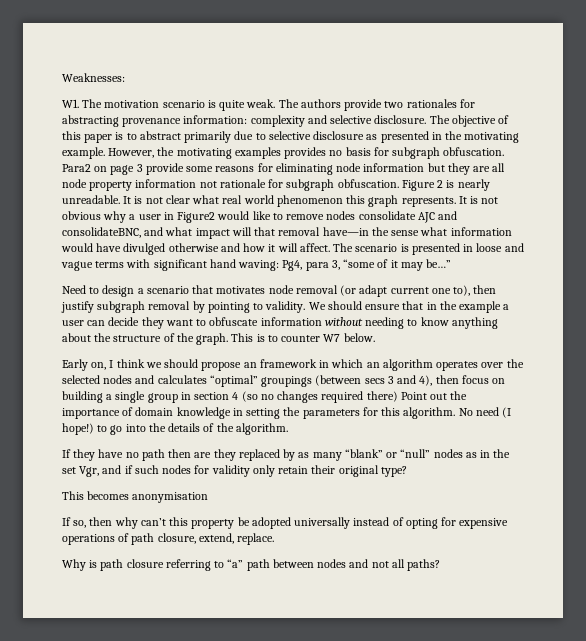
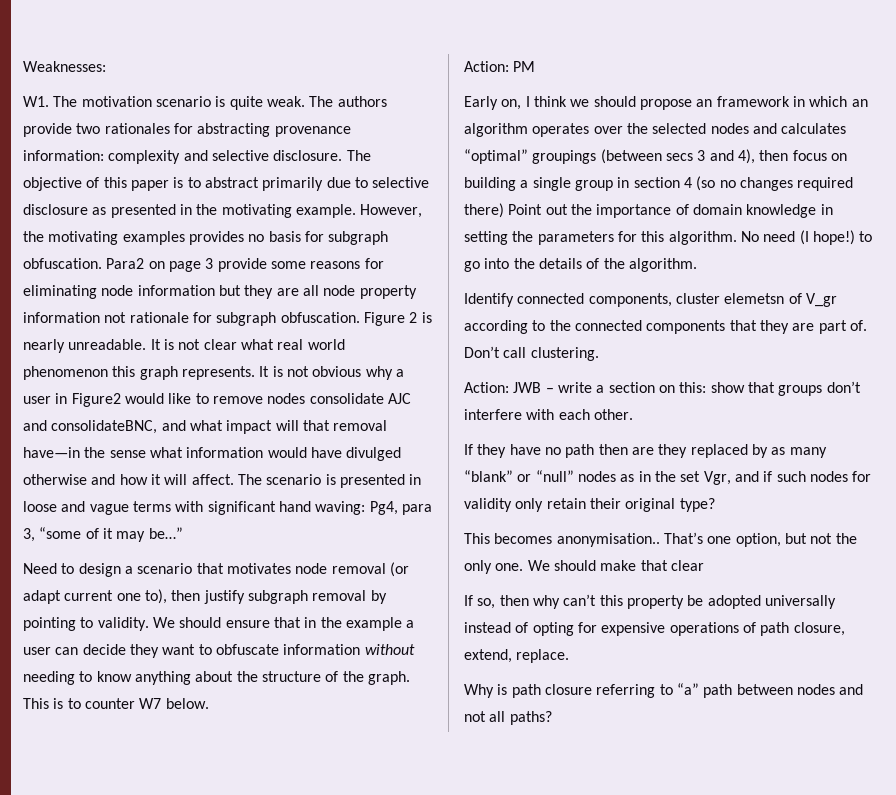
+ Action: PM
+ Identify connected components, cluster elemetsn of V_gr according to the connected components that they are part of. Don’t call clustering.
+ Action: JWB – write a section on this: show that groups don’t interfere with each other.
- This becomes anonymisation
+ This becomes anonymisation.. That’s one option, but not the only one. We should make that clear

